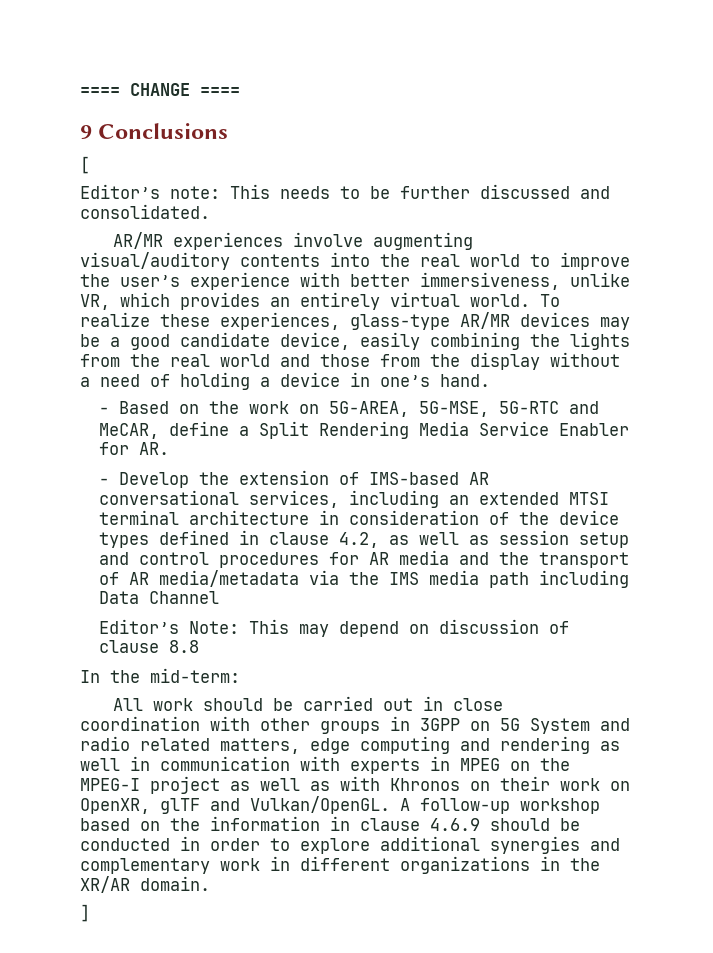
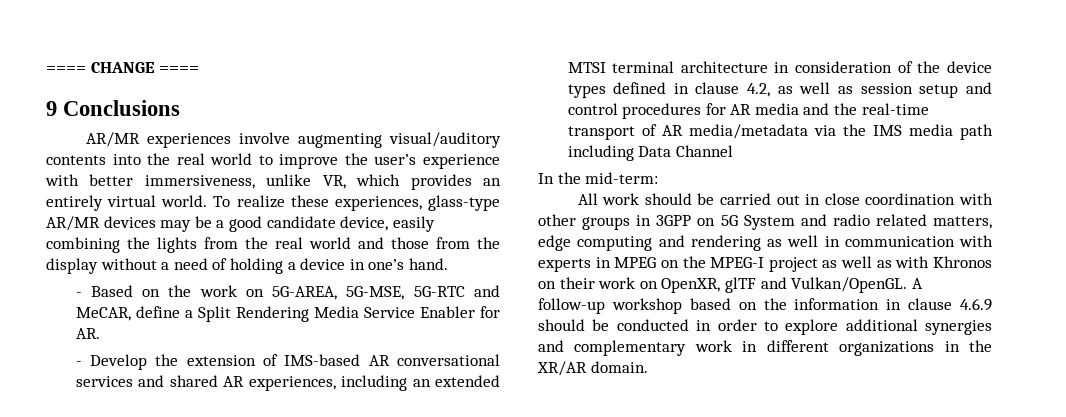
- [
- Editor’s note: This needs to be further discussed and consolidated.
- - Develop the extension of IMS-based AR conversational services, including an extended MTSI terminal architecture in consideration of the device types defined in clause 4.2, as well as session setup and control procedures for AR media and the transport of AR media/metadata via the IMS media path including Data Channel
+ - Develop the extension of IMS-based AR conversational services and shared AR experiences, including an extended MTSI terminal architecture in consideration of the device types defined in clause 4.2, as well as session setup and control procedures for AR media and the real-time transport of AR media/metadata via the IMS media path including Data Channel
- Editor’s Note: This may depend on discussion of clause 8.8
- ]

